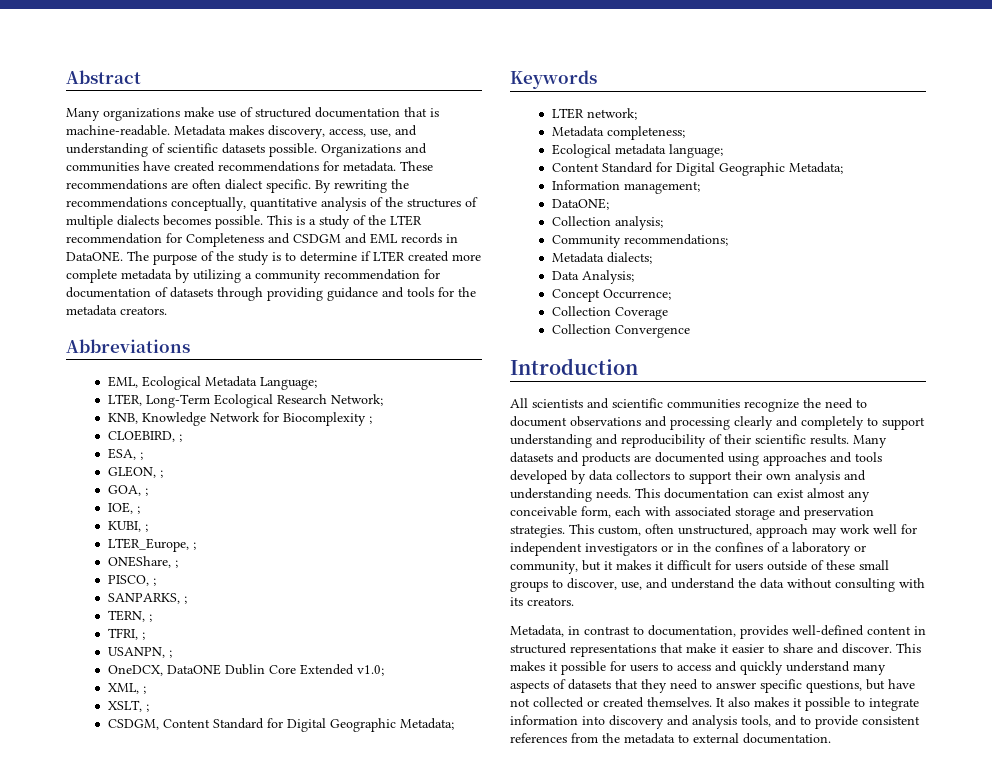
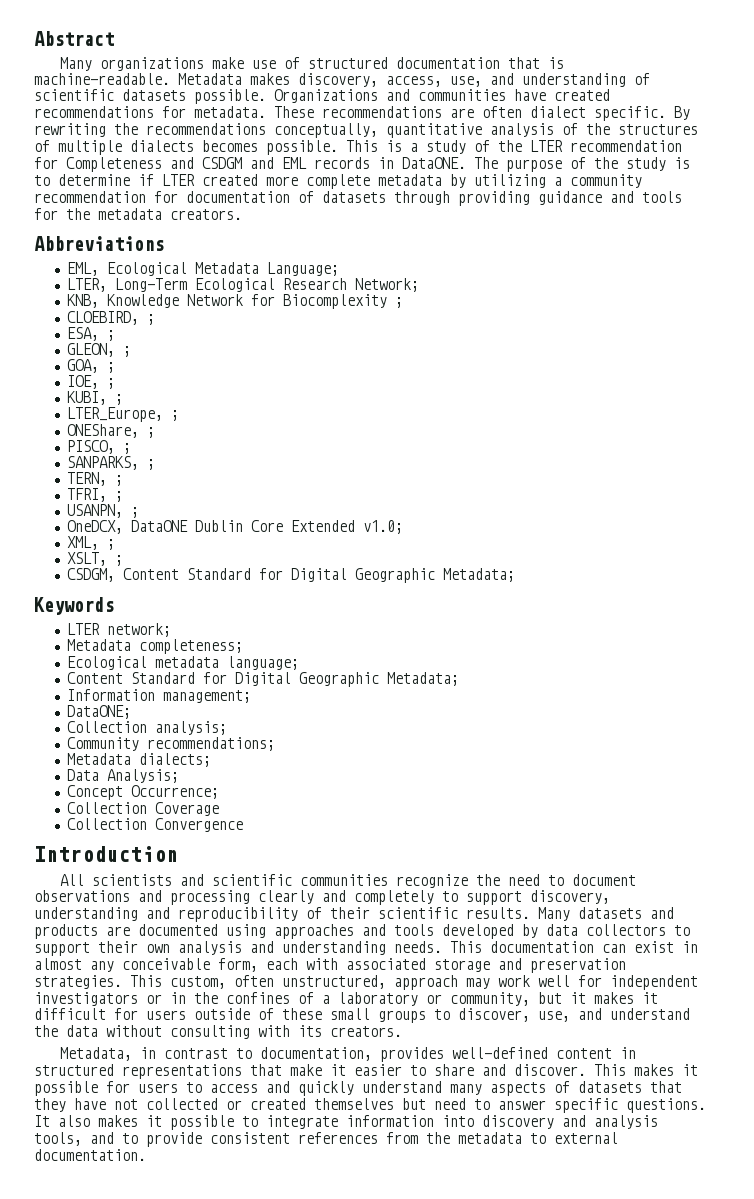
- All scientists and scientific communities recognize the need to document observations and processing clearly and completely to support understanding and reproducibility of their scientific results.
+ All scientists and scientific communities recognize the need to document observations and processing clearly and completely to support discovery, understanding and reproducibility of their scientific results.
- This documentation can exist almost any conceivable form, each with associated storage and preservation strategies.
+ This documentation can exist in almost any conceivable form, each with associated storage and preservation strategies.
- This makes it possible for users to access and quickly understand many aspects of datasets that they need to answer specific questions, but have not collected or created themselves.
+ This makes it possible for users to access and quickly understand many aspects of datasets that they have not collected or created themselves but need to answer specific questions.

